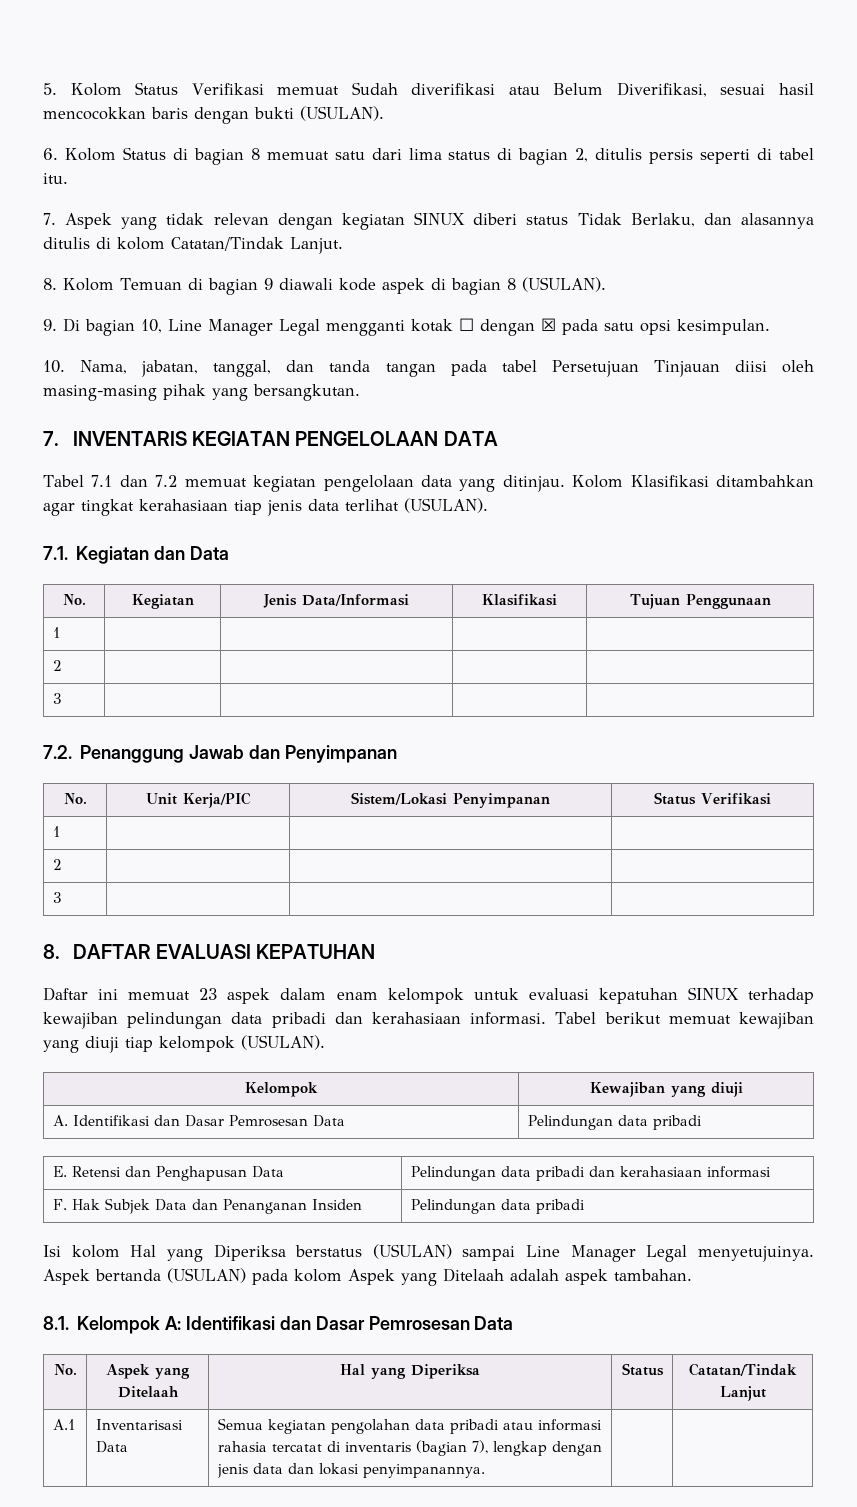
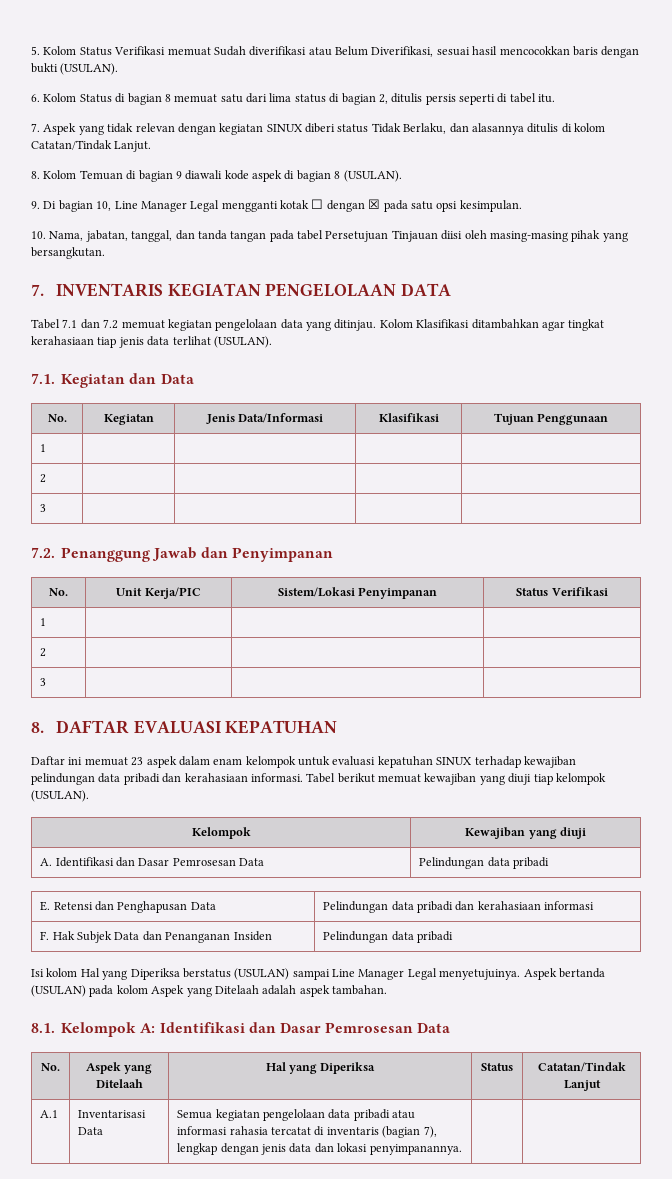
- A.1 | Inventarisasi Data | Semua kegiatan pengolahan data pribadi atau informasi rahasia tercatat di inventaris (bagian 7), lengkap dengan jenis data dan lokasi penyimpanannya. | |
+ A.1 | Inventarisasi Data | Semua kegiatan pengelolaan data pribadi atau informasi rahasia tercatat di inventaris (bagian 7), lengkap dengan jenis data dan lokasi penyimpanannya. | |

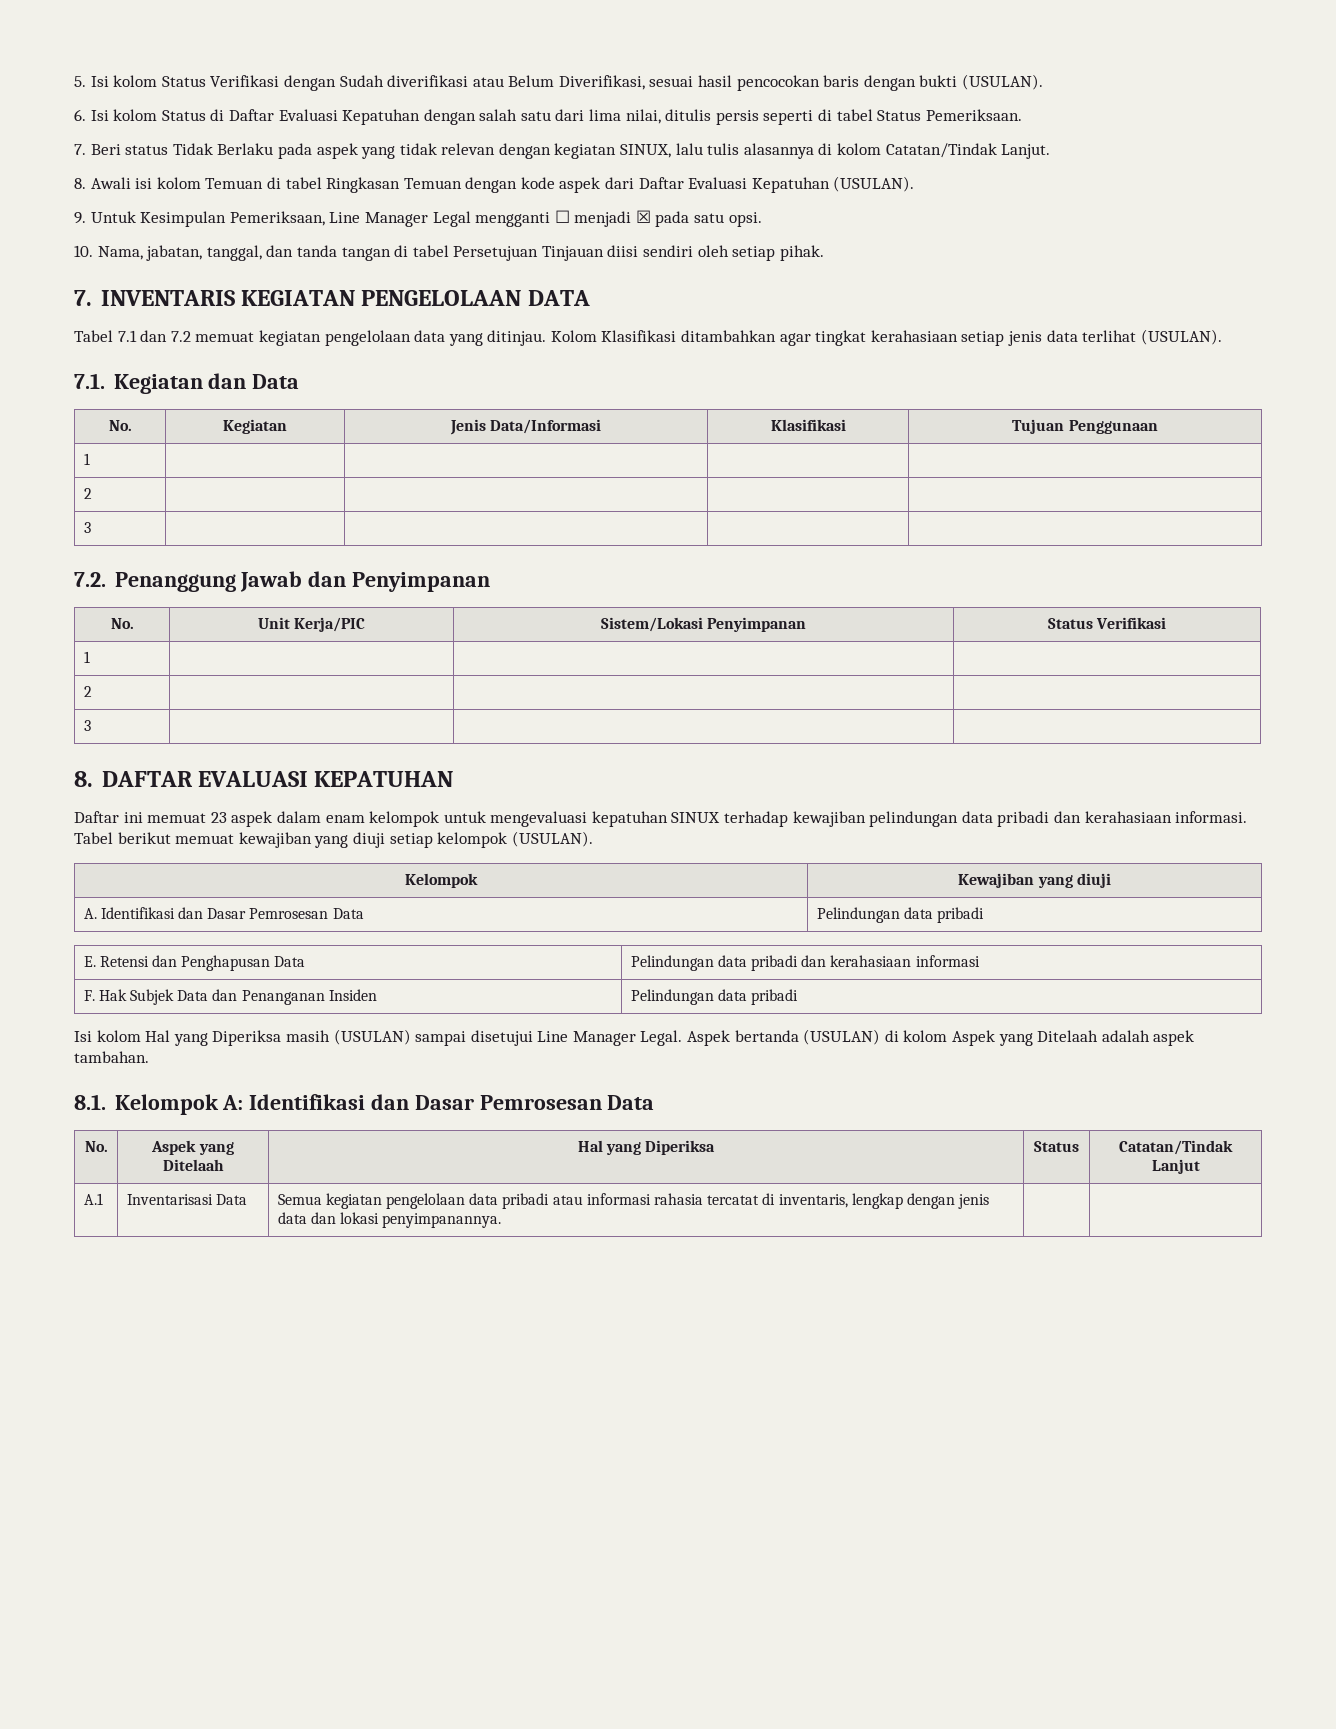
- 5. Kolom Status Verifikasi memuat Sudah diverifikasi atau Belum Diverifikasi, sesuai hasil mencocokkan baris dengan bukti (USULAN).
+ 5. Isi kolom Status Verifikasi dengan Sudah diverifikasi atau Belum Diverifikasi, sesuai hasil pencocokan baris dengan bukti (USULAN).
- 6. Kolom Status di bagian 8 memuat satu dari lima status di bagian 2, ditulis persis seperti di tabel itu.
- 7. Aspek yang tidak relevan dengan kegiatan SINUX diberi status Tidak Berlaku, dan alasannya ditulis di kolom Catatan/Tindak Lanjut.
+ 6. Isi kolom Status di Daftar Evaluasi Kepatuhan dengan salah satu dari lima nilai, ditulis persis seperti di tabel Status Pemeriksaan.
+ 7. Beri status Tidak Berlaku pada aspek yang tidak relevan dengan kegiatan SINUX, lalu tulis alasannya di kolom Catatan/Tindak Lanjut.
- 8. Kolom Temuan di bagian 9 diawali kode aspek di bagian 8 (USULAN).
+ 8. Awali isi kolom Temuan di tabel Ringkasan Temuan dengan kode aspek dari Daftar Evaluasi Kepatuhan (USULAN).
- 9. Di bagian 10, Line Manager Legal mengganti kotak ☐ dengan ☒ pada satu opsi kesimpulan.
+ 9. Untuk Kesimpulan Pemeriksaan, Line Manager Legal mengganti ☐ menjadi ☒ pada satu opsi.
- 10. Nama, jabatan, tanggal, dan tanda tangan pada tabel Persetujuan Tinjauan diisi oleh masing-masing pihak yang bersangkutan.
+ 10. Nama, jabatan, tanggal, dan tanda tangan di tabel Persetujuan Tinjauan diisi sendiri oleh setiap pihak.
- Kolom Klasifikasi ditambahkan agar tingkat kerahasiaan tiap jenis data terlihat (USULAN).
+ Kolom Klasifikasi ditambahkan agar tingkat kerahasiaan setiap jenis data terlihat (USULAN).
- Daftar ini memuat 23 aspek dalam enam kelompok untuk evaluasi kepatuhan SINUX terhadap kewajiban pelindungan data pribadi dan kerahasiaan informasi.
+ Daftar ini memuat 23 aspek dalam enam kelompok untuk mengevaluasi kepatuhan SINUX terhadap kewajiban pelindungan data pribadi dan kerahasiaan informasi.
- Tabel berikut memuat kewajiban yang diuji tiap kelompok (USULAN).
+ Tabel berikut memuat kewajiban yang diuji setiap kelompok (USULAN).
- Isi kolom Hal yang Diperiksa berstatus (USULAN) sampai Line Manager Legal menyetujuinya.
+ Isi kolom Hal yang Diperiksa masih (USULAN) sampai disetujui Line Manager Legal.
- Aspek bertanda (USULAN) pada kolom Aspek yang Ditelaah adalah aspek tambahan.
+ Aspek bertanda (USULAN) di kolom Aspek yang Ditelaah adalah aspek tambahan.
- A.1 | Inventarisasi Data | Semua kegiatan pengelolaan data pribadi atau informasi rahasia tercatat di inventaris (bagian 7), lengkap dengan jenis data dan lokasi penyimpanannya. | |
+ A.1 | Inventarisasi Data | Semua kegiatan pengelolaan data pribadi atau informasi rahasia tercatat di inventaris, lengkap dengan jenis data dan lokasi penyimpanannya. | |

